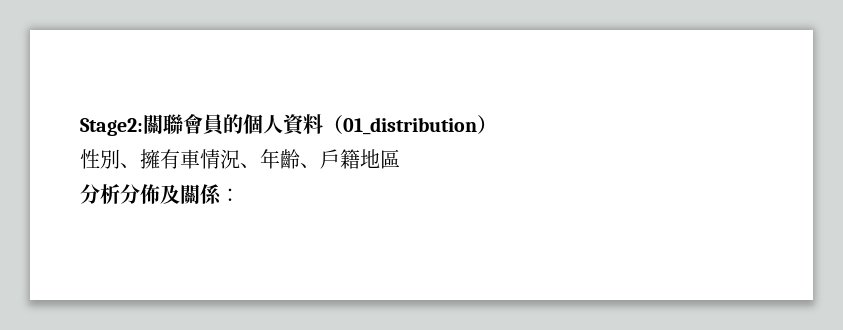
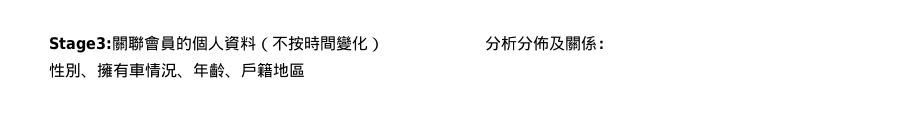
- Stage2:關聯會員的個人資料（01_distribution）
+ Stage3:關聯會員的個人資料（不按時間變化）

